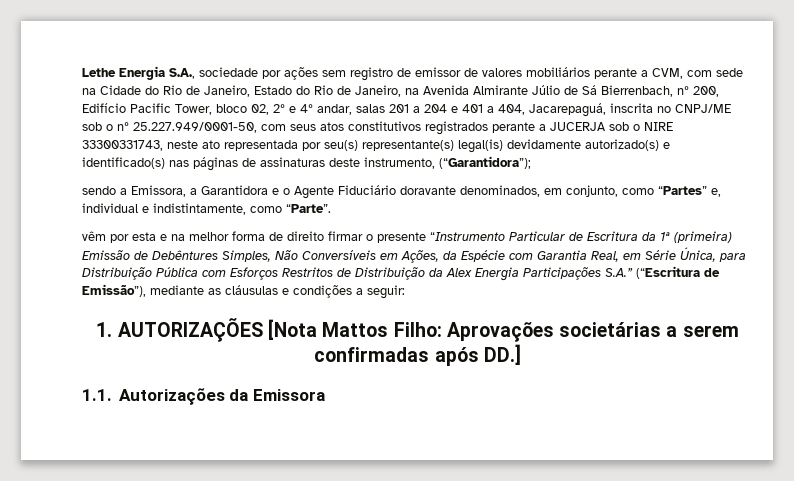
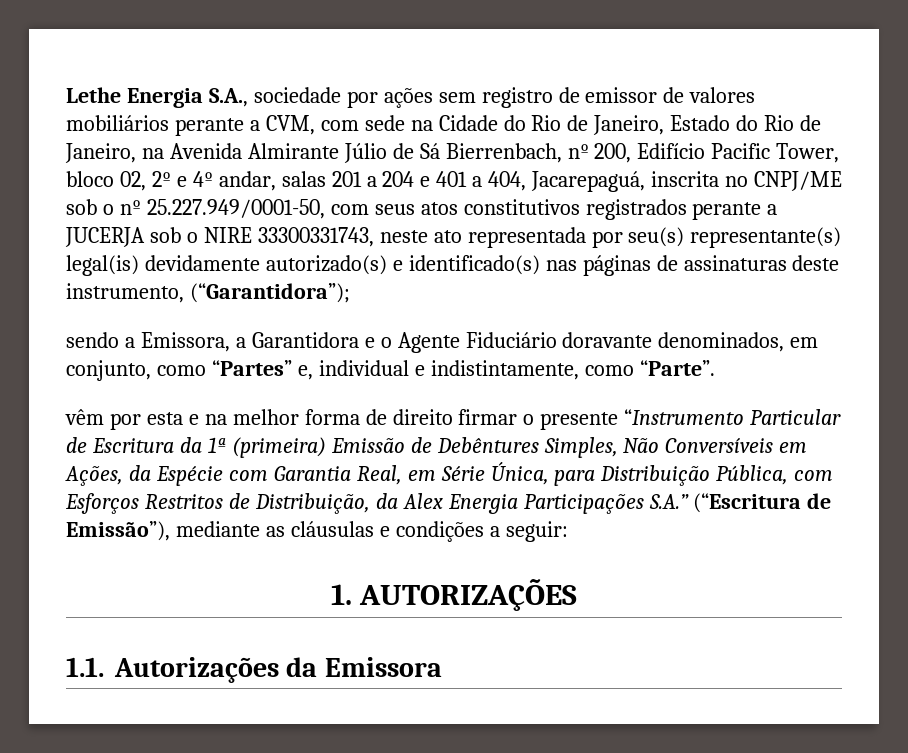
- vêm por esta e na melhor forma de direito firmar o presente “Instrumento Particular de Escritura da 1ª (primeira) Emissão de Debêntures Simples, Não Conversíveis em Ações, da Espécie com Garantia Real, em Série Única, para Distribuição Pública com Esforços Restritos de Distribuição da Alex Energia Participações S.A.” (“Escritura de Emissão”), mediante as cláusulas e condições a seguir:
+ vêm por esta e na melhor forma de direito firmar o presente “Instrumento Particular de Escritura da 1ª (primeira) Emissão de Debêntures Simples, Não Conversíveis em Ações, da Espécie com Garantia Real, em Série Única, para Distribuição Pública, com Esforços Restritos de Distribuição, da Alex Energia Participações S.A.” (“Escritura de Emissão”), mediante as cláusulas e condições a seguir:
- 1. AUTORIZAÇÕES [Nota Mattos Filho: Aprovações societárias a serem confirmadas após DD.]
+ 1. AUTORIZAÇÕES

